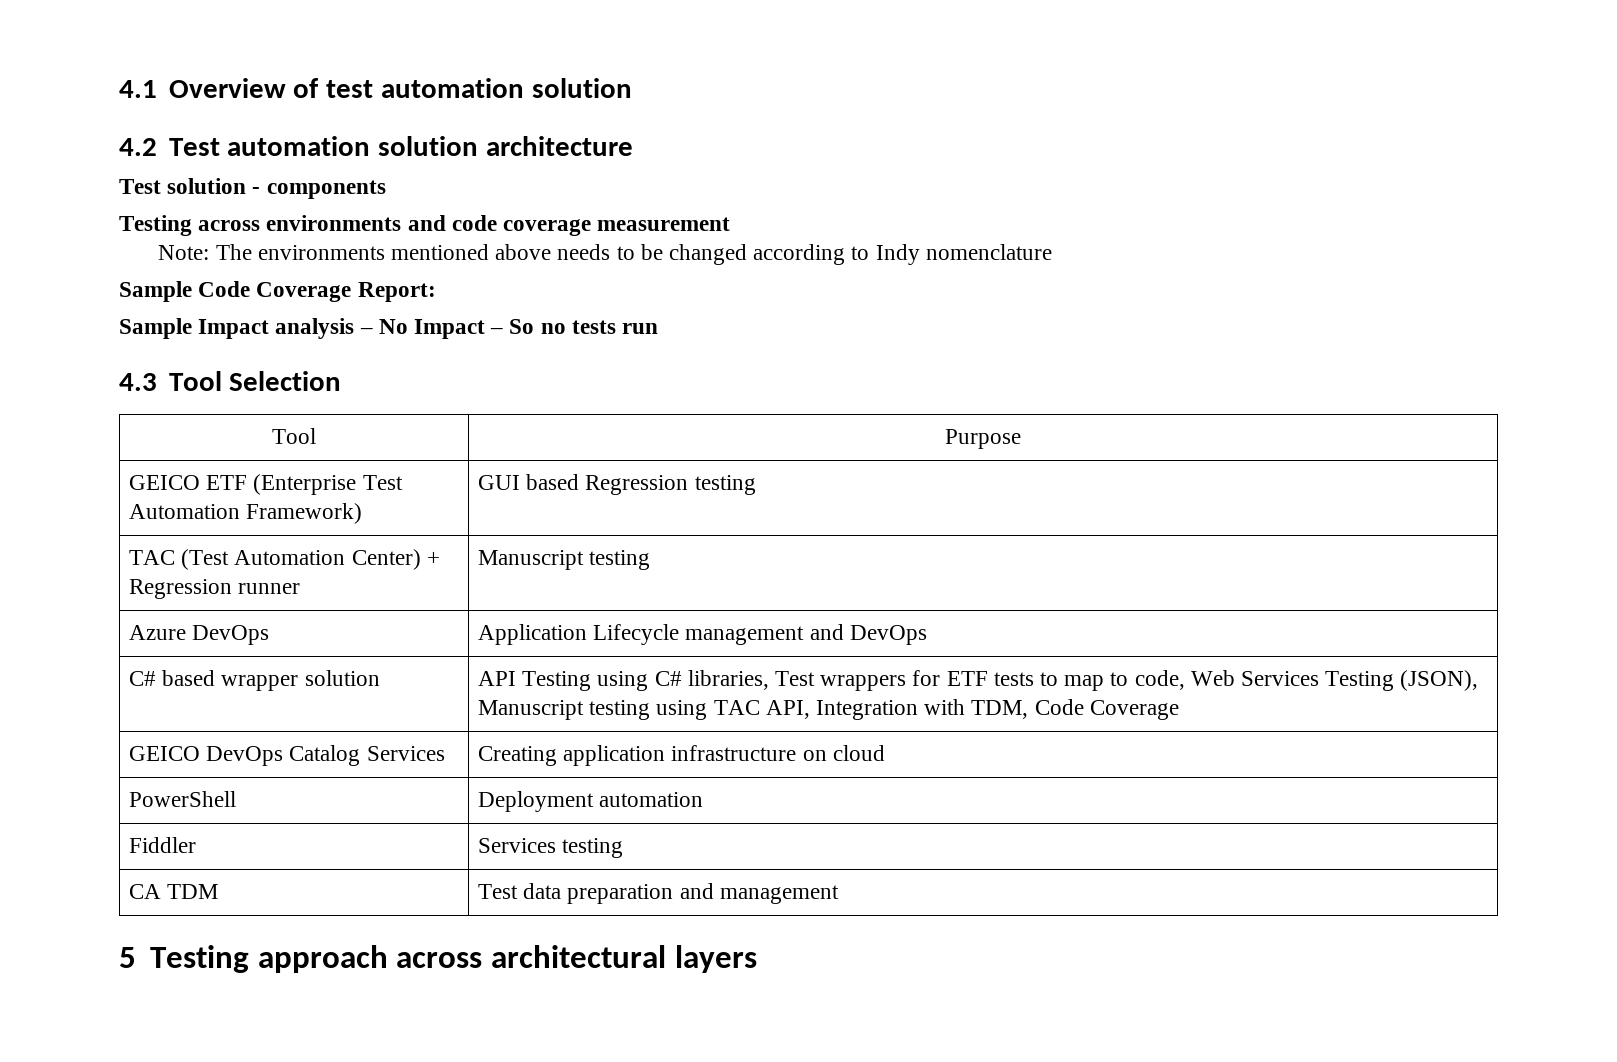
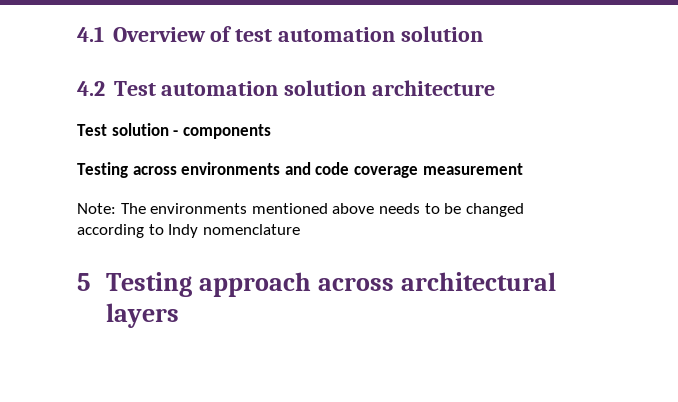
- Sample Code Coverage Report:
- Sample Impact analysis – No Impact – So no tests run
- 4.3 Tool Selection
- Tool | Purpose
- GEICO ETF (Enterprise Test Automation Framework) | GUI based Regression testing
- TAC (Test Automation Center) + Regression runner | Manuscript testing
- Azure DevOps | Application Lifecycle management and DevOps
- C# based wrapper solution | API Testing using C# libraries, Test wrappers for ETF tests to map to code, Web Services Testing (JSON), Manuscript testing using TAC API, Integration with TDM, Code Coverage
- GEICO DevOps Catalog Services | Creating application infrastructure on cloud
- PowerShell | Deployment automation
- Fiddler | Services testing
- CA TDM | Test data preparation and management

